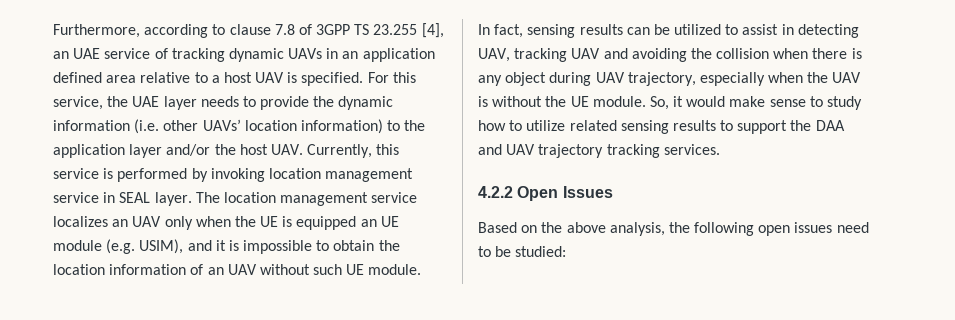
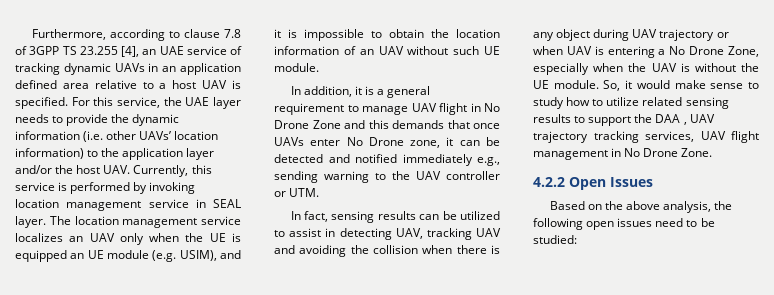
+ In addition, it is a general requirement to manage UAV flight in No Drone Zone and this demands that once UAVs enter No Drone zone, it can be detected and notified immediately e.g., sending warning to the UAV controller or UTM.
- In fact, sensing results can be utilized to assist in detecting UAV, tracking UAV and avoiding the collision when there is any object during UAV trajectory, especially when the UAV is without the UE module.
+ In fact, sensing results can be utilized to assist in detecting UAV, tracking UAV and avoiding the collision when there is any object during UAV trajectory or when UAV is entering a No Drone Zone, especially when the UAV is without the UE module.
- So, it would make sense to study how to utilize related sensing results to support the DAA and UAV trajectory tracking services.
+ So, it would make sense to study how to utilize related sensing results to support the DAA , UAV trajectory tracking services, UAV flight management in No Drone Zone.

